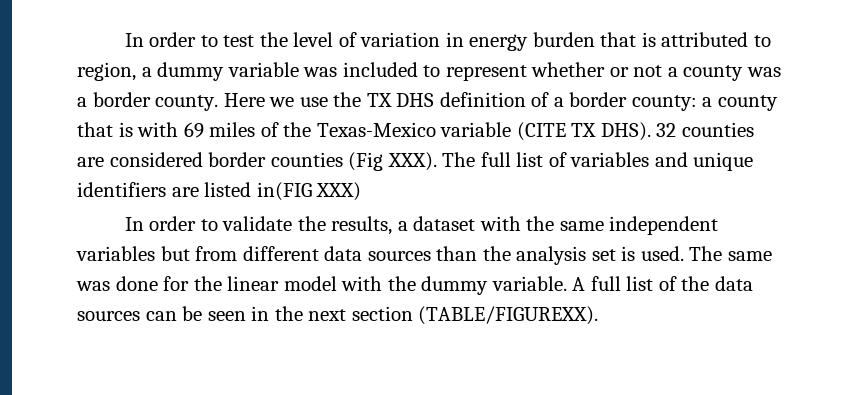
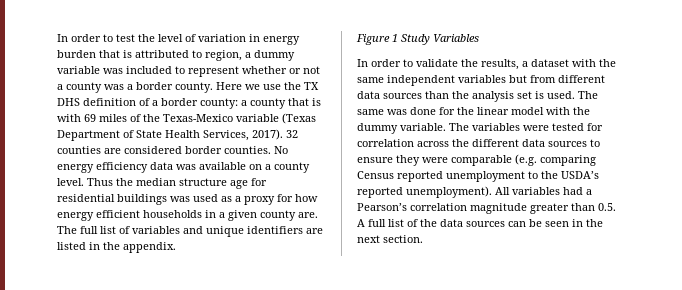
- Here we use the TX DHS definition of a border county: a county that is with 69 miles of the Texas-Mexico variable (CITE TX DHS).
+ Here we use the TX DHS definition of a border county: a county that is with 69 miles of the Texas-Mexico variable (Texas Department of State Health Services, 2017).
- 32 counties are considered border counties (Fig XXX).
+ 32 counties are considered border counties. No energy efficiency data was available on a county level. Thus the median structure age for residential buildings was used as a proxy for how energy efficient households in a given county are.
- The full list of variables and unique identifiers are listed in(FIG XXX)
+ The full list of variables and unique identifiers are listed in the appendix.
+ Figure 1 Study Variables
- A full list of the data sources can be seen in the next section (TABLE/FIGUREXX).
+ The variables were tested for correlation across the different data sources to ensure they were comparable (e.g. comparing Census reported unemployment to the USDA’s reported unemployment). All variables had a Pearson’s correlation magnitude greater than 0.5. A full list of the data sources can be seen in the next section.

